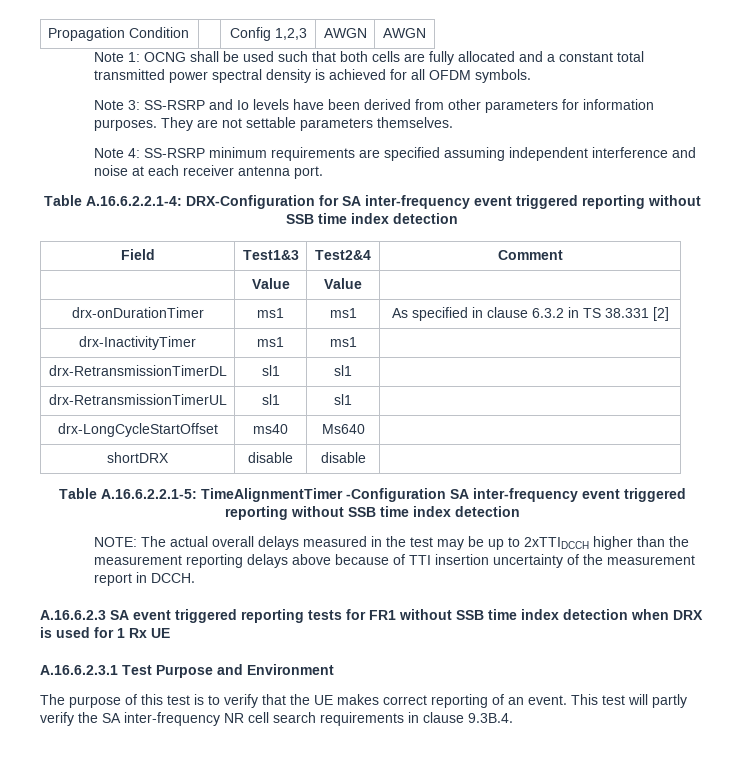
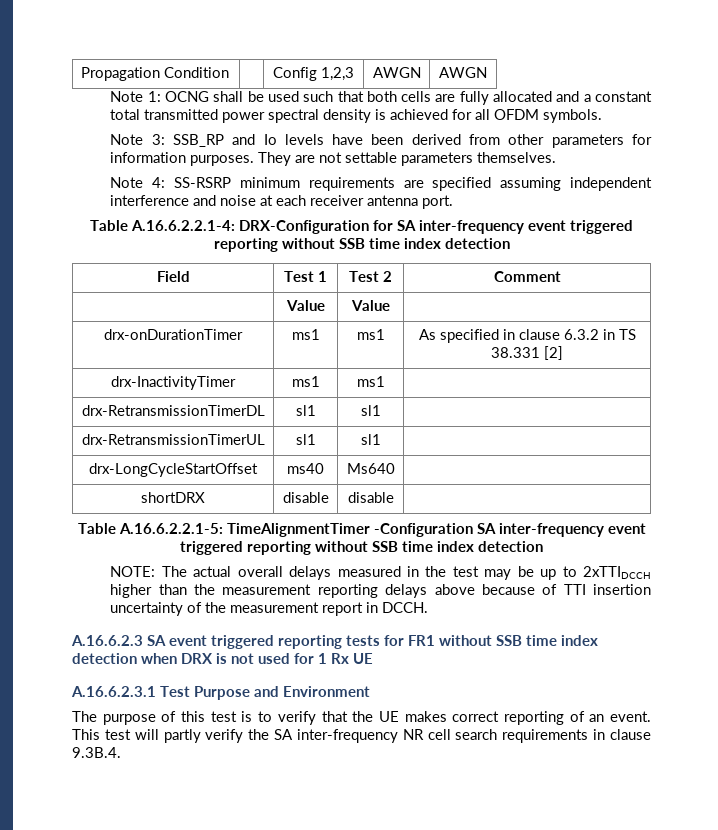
- Note 3: SS-RSRP and Io levels have been derived from other parameters for information purposes.
+ Note 3: SSB_RP and Io levels have been derived from other parameters for information purposes.
- Field | Test1&3 | Test2&4 | Comment
+ Field | Test 1 | Test 2 | Comment
- A.16.6.2.3 SA event triggered reporting tests for FR1 without SSB time index detection when DRX is used for 1 Rx UE
+ A.16.6.2.3 SA event triggered reporting tests for FR1 without SSB time index detection when DRX is not used for 1 Rx UE

